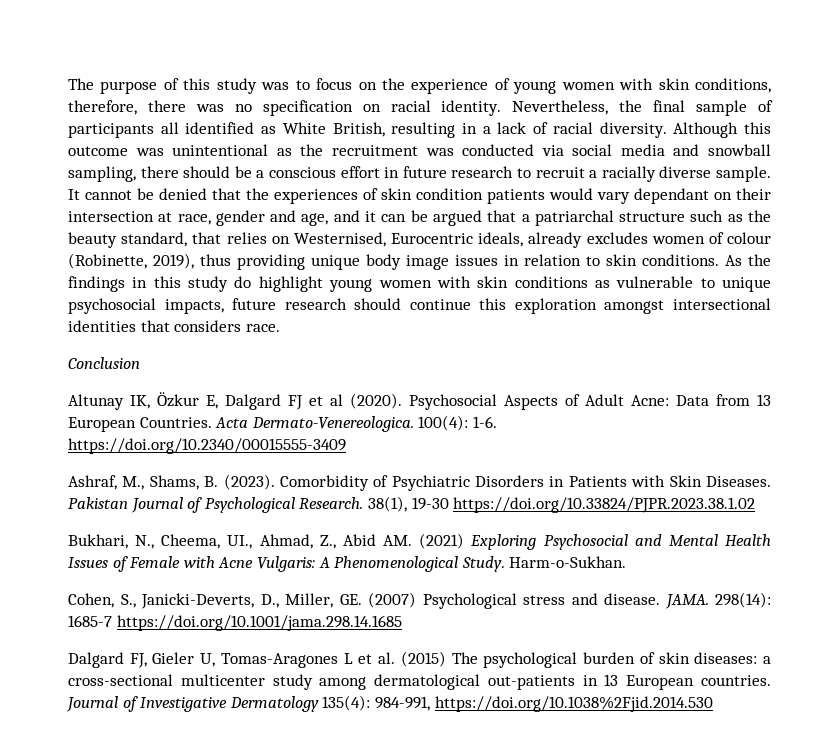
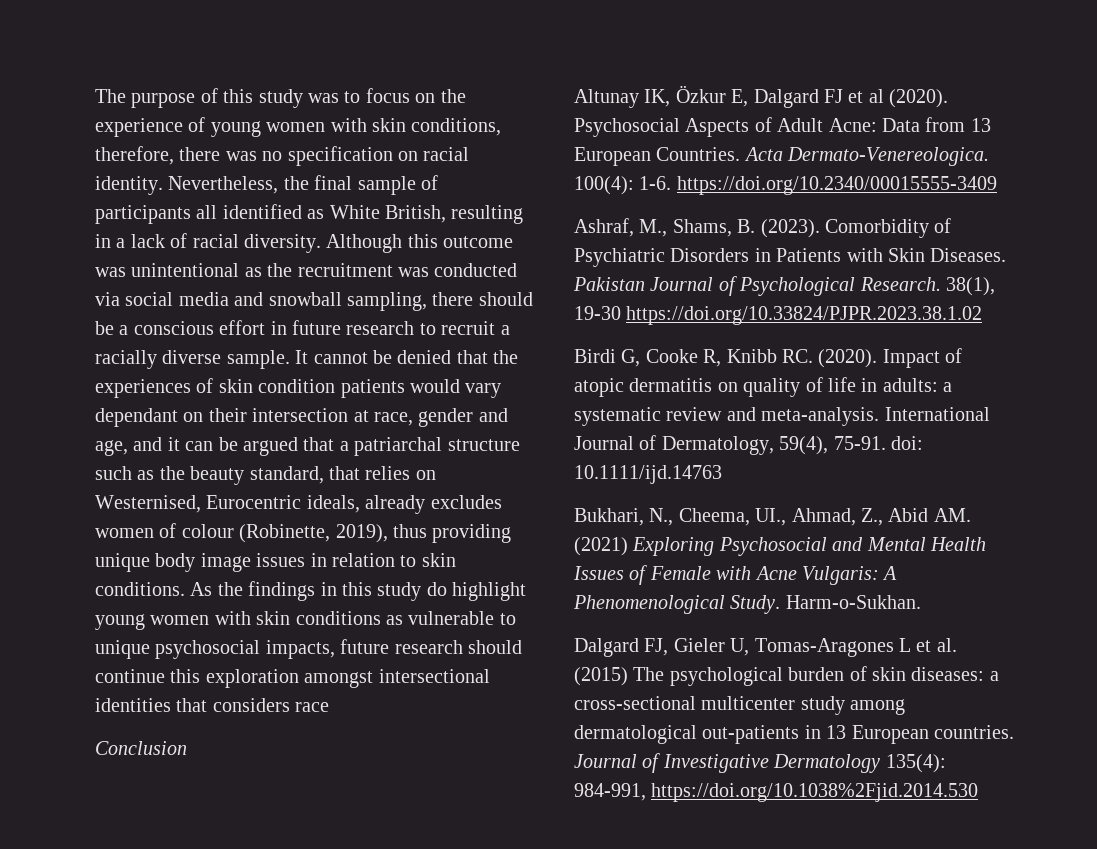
- As the findings in this study do highlight young women with skin conditions as vulnerable to unique psychosocial impacts, future research should continue this exploration amongst intersectional identities that considers race.
+ As the findings in this study do highlight young women with skin conditions as vulnerable to unique psychosocial impacts, future research should continue this exploration amongst intersectional identities that considers race
+ Birdi G, Cooke R, Knibb RC. (2020). Impact of atopic dermatitis on quality of life in adults: a systematic review and meta-analysis. International Journal of Dermatology, 59(4), 75-91. doi: 10.1111/ijd.14763
- Cohen, S., Janicki-Deverts, D., Miller, GE. (2007) Psychological stress and disease. JAMA. 298(14): 1685-7 https://doi.org/10.1001/jama.298.14.1685

